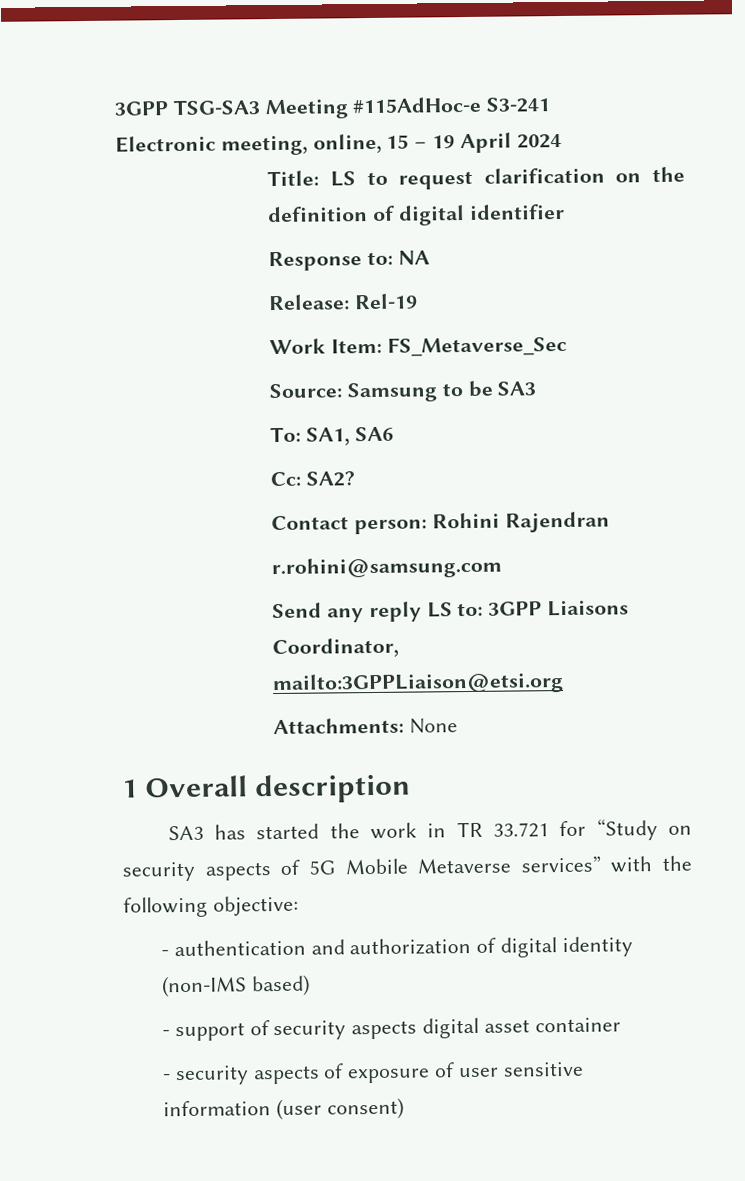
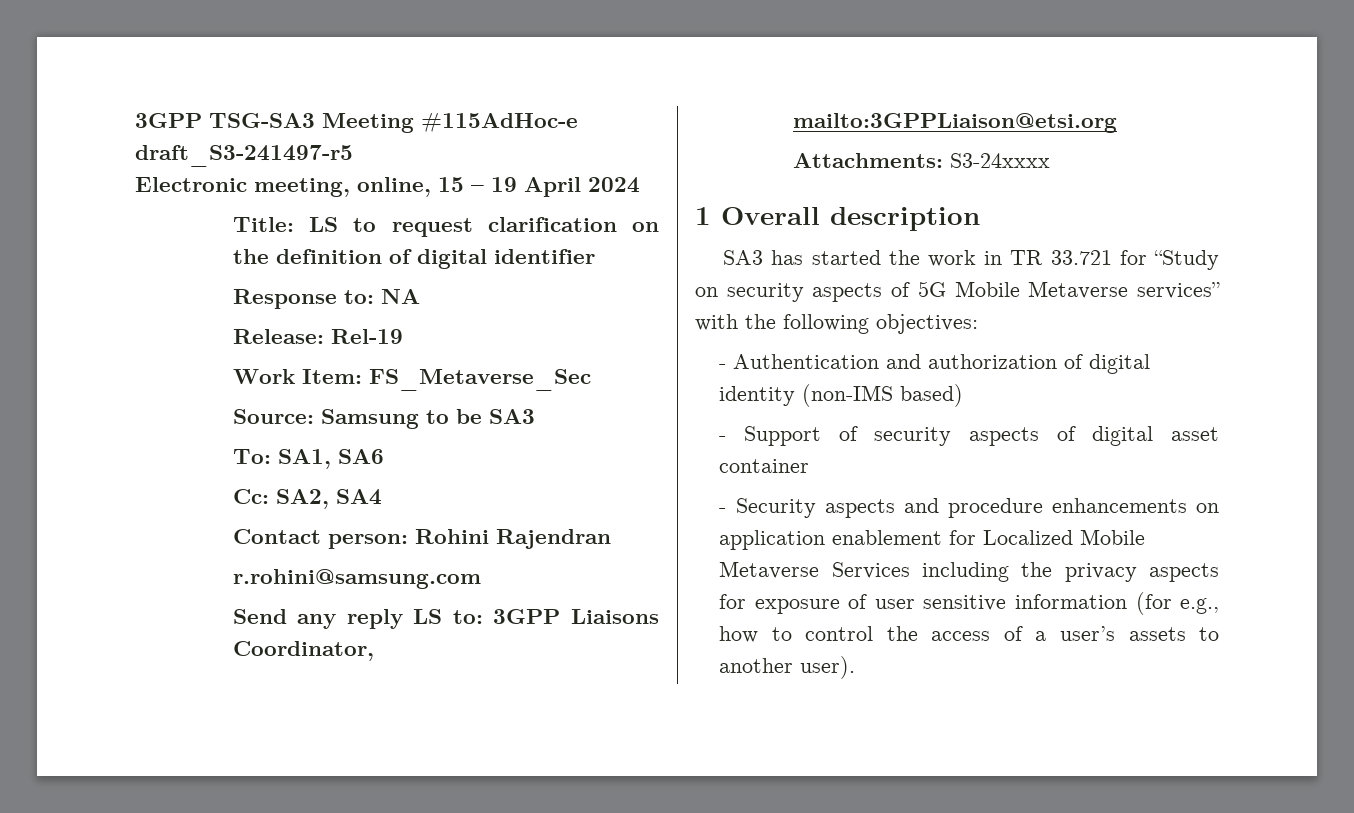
- 3GPP TSG-SA3 Meeting #115AdHoc-e S3-241
+ 3GPP TSG-SA3 Meeting #115AdHoc-e draft_S3-241497-r5
- Cc: SA2?
+ Cc: SA2, SA4
- Attachments: None
+ Attachments: S3-24xxxx
- SA3 has started the work in TR 33.721 for “Study on security aspects of 5G Mobile Metaverse services” with the following objective:
- - authentication and authorization of digital identity (non-IMS based)
+ SA3 has started the work in TR 33.721 for “Study on security aspects of 5G Mobile Metaverse services” with the following objectives:
+ - Authentication and authorization of digital identity (non-IMS based)
- - support of security aspects digital asset container
+ - Support of security aspects of digital asset container
- - security aspects of exposure of user sensitive information (user consent)
+ - Security aspects and procedure enhancements on application enablement for Localized Mobile Metaverse Services including the privacy aspects for exposure of user sensitive information (for e.g., how to control the access of a user’s assets to another user).

